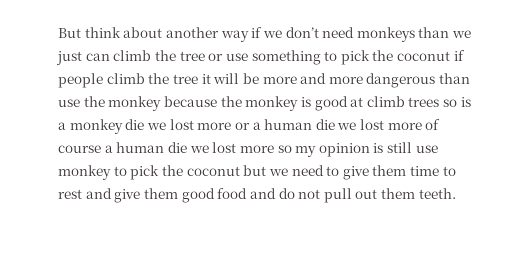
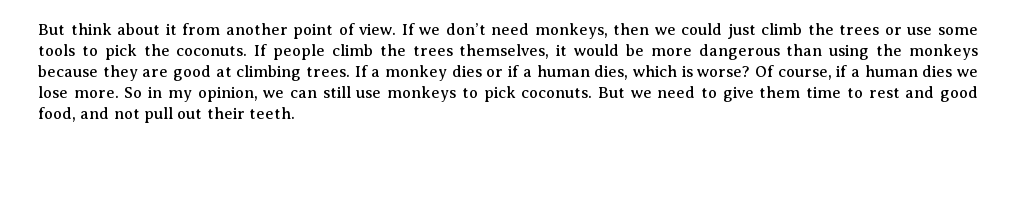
- But think about another way if we don’t need monkeys than we just can climb the tree or use something to pick the coconut if people climb the tree it will be more and more dangerous than use the monkey because the monkey is good at climb trees so is a monkey die we lost more or a human die we lost more of course a human die we lost more so my opinion is still use monkey to pick the coconut but we need to give them time to rest and give them good food and do not pull out them teeth.
+ But think about it from another point of view. If we don’t need monkeys, then we could just climb the trees or use some tools to pick the coconuts. If people climb the trees themselves, it would be more dangerous than using the monkeys because they are good at climbing trees. If a monkey dies or if a human dies, which is worse? Of course, if a human dies we lose more. So in my opinion, we can still use monkeys to pick coconuts. But we need to give them time to rest and good food, and not pull out their teeth.

